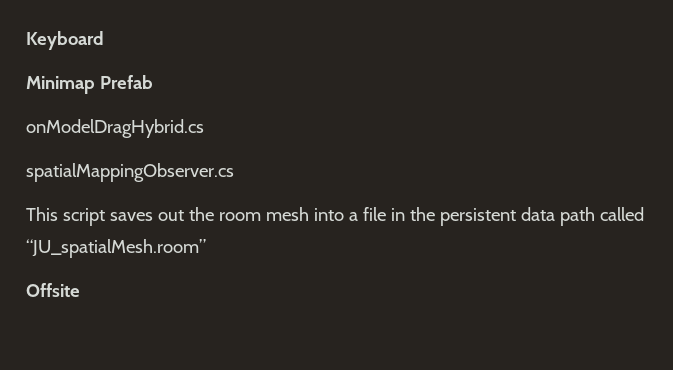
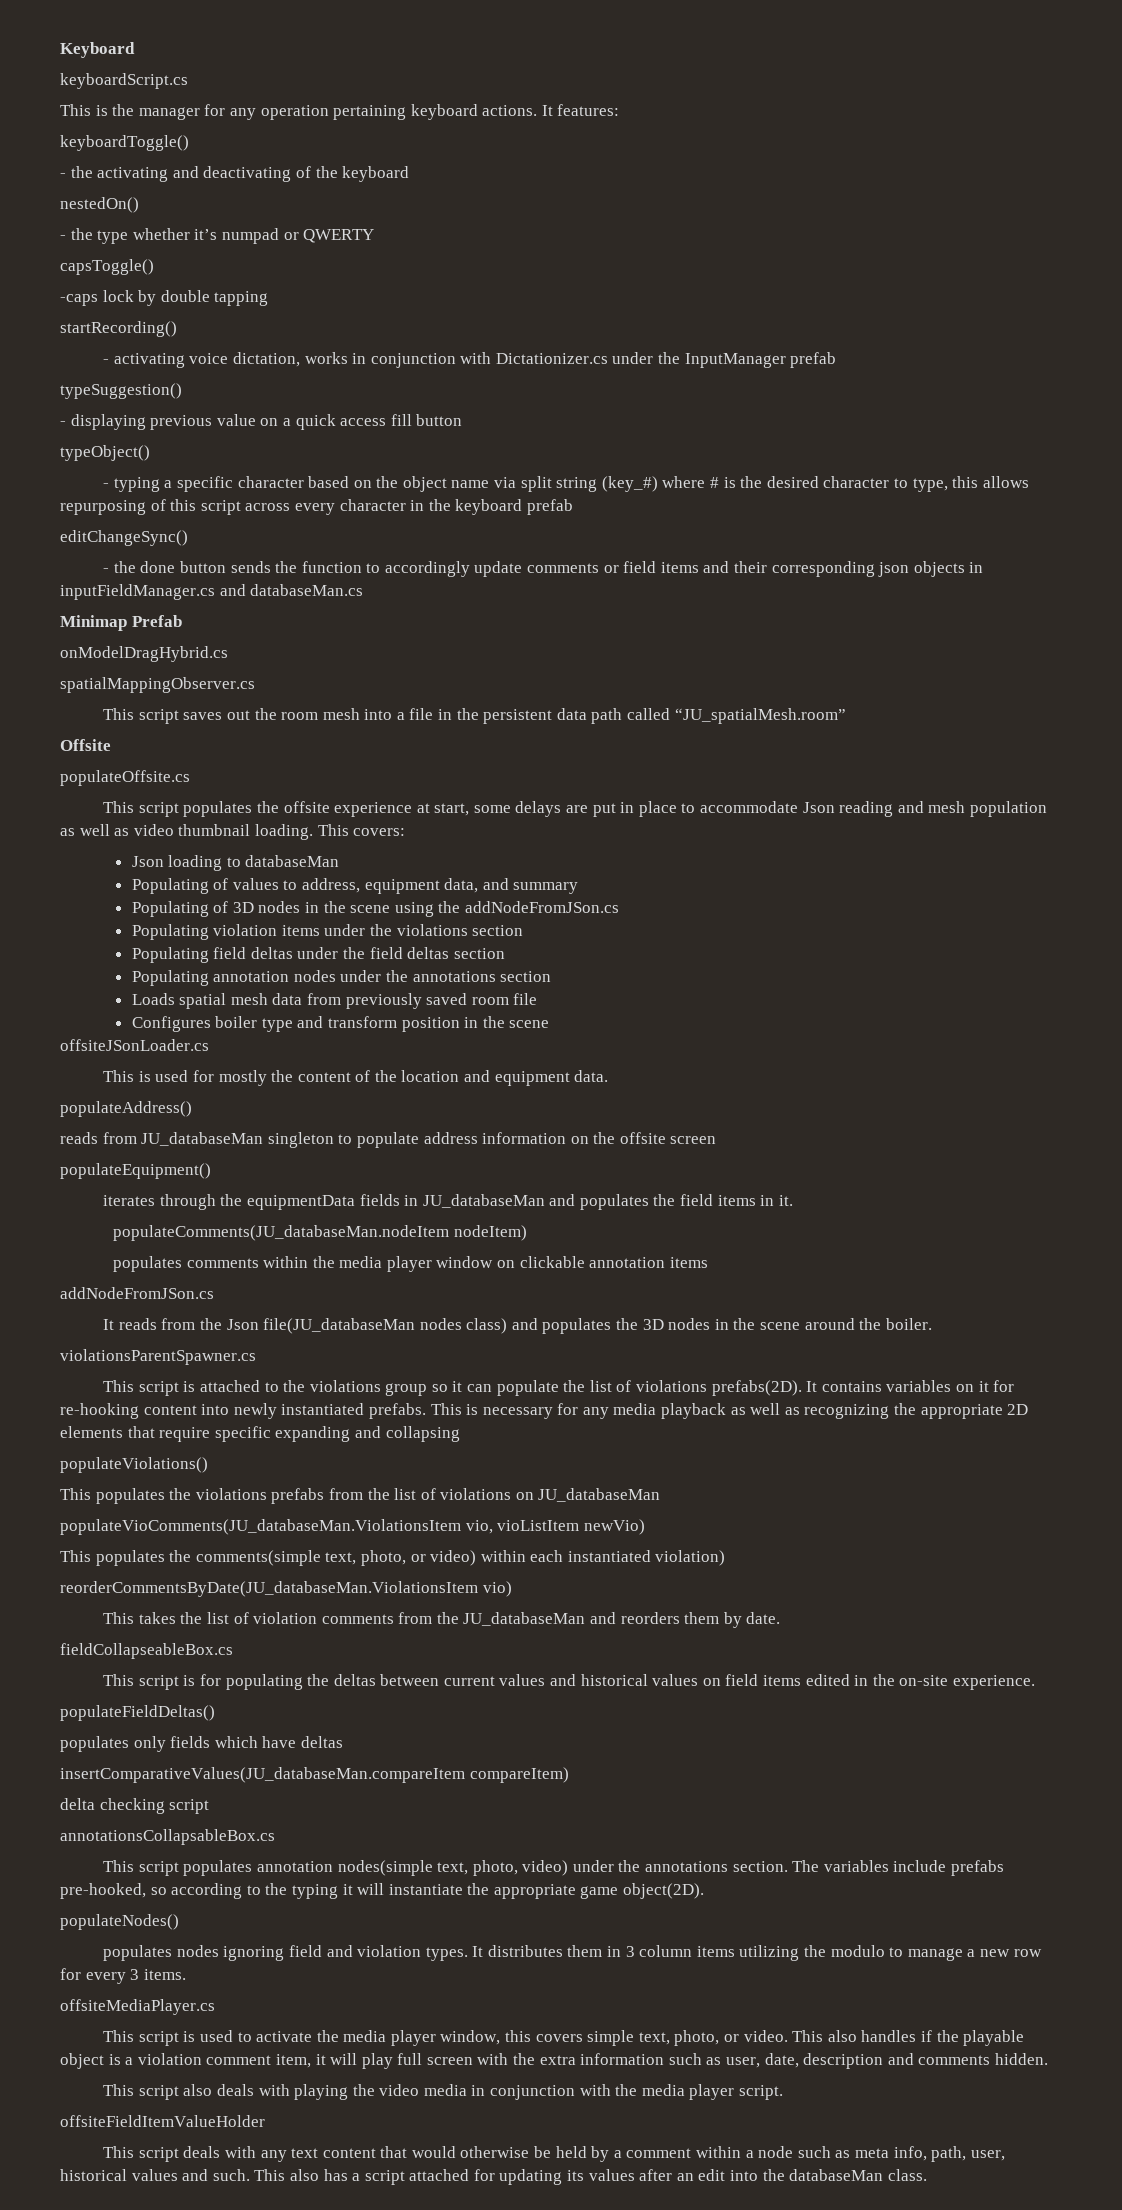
+ keyboardScript.cs
+ This is the manager for any operation pertaining keyboard actions. It features:
+ keyboardToggle()
+ - the activating and deactivating of the keyboard
+ nestedOn()
+ - the type whether it’s numpad or QWERTY
+ capsToggle()
+ -caps lock by double tapping
+ startRecording()
+ - activating voice dictation, works in conjunction with Dictationizer.cs under the InputManager prefab
+ typeSuggestion()
+ - displaying previous value on a quick access fill button
+ typeObject()
+ - typing a specific character based on the object name via split string (key_#) where # is the desired character to type, this allows repurposing of this script across every character in the keyboard prefab
+ editChangeSync()
+ - the done button sends the function to accordingly update comments or field items and their corresponding json objects in inputFieldManager.cs and databaseMan.cs
+ populateOffsite.cs
+ This script populates the offsite experience at start, some delays are put in place to accommodate Json reading and mesh population as well as video thumbnail loading. This covers:
+ Json loading to databaseMan
+ Populating of values to address, equipment data, and summary
+ Populating of 3D nodes in the scene using the addNodeFromJSon.cs
+ Populating violation items under the violations section
+ Populating field deltas under the field deltas section
+ Populating annotation nodes under the annotations section
+ Loads spatial mesh data from previously saved room file
+ Configures boiler type and transform position in the scene
+ offsiteJSonLoader.cs
+ This is used for mostly the content of the location and equipment data.
+ populateAddress()
+ reads from JU_databaseMan singleton to populate address information on the offsite screen
+ populateEquipment()
+ iterates through the equipmentData fields in JU_databaseMan and populates the field items in it.
+ populateComments(JU_databaseMan.nodeItem nodeItem)
+ populates comments within the media player window on clickable annotation items
+ addNodeFromJSon.cs
+ It reads from the Json file(JU_databaseMan nodes class) and populates the 3D nodes in the scene around the boiler.
+ violationsParentSpawner.cs
+ This script is attached to the violations group so it can populate the list of violations prefabs(2D). It contains variables on it for re-hooking content into newly instantiated prefabs. This is necessary for any media playback as well as recognizing the appropriate 2D elements that require specific expanding and collapsing
+ populateViolations()
+ This populates the violations prefabs from the list of violations on JU_databaseMan
+ populateVioComments(JU_databaseMan.ViolationsItem vio, vioListItem newVio)
+ This populates the comments(simple text, photo, or video) within each instantiated violation)
+ reorderCommentsByDate(JU_databaseMan.ViolationsItem vio)
+ This takes the list of violation comments from the JU_databaseMan and reorders them by date.
+ fieldCollapseableBox.cs
+ This script is for populating the deltas between current values and historical values on field items edited in the on-site experience.
+ populateFieldDeltas()
+ populates only fields which have deltas
+ insertComparativeValues(JU_databaseMan.compareItem compareItem)
+ delta checking script
+ annotationsCollapsableBox.cs
+ This script populates annotation nodes(simple text, photo, video) under the annotations section. The variables include prefabs pre-hooked, so according to the typing it will instantiate the appropriate game object(2D).
+ populateNodes()
+ populates nodes ignoring field and violation types. It distributes them in 3 column items utilizing the modulo to manage a new row for every 3 items.
+ offsiteMediaPlayer.cs
+ This script is used to activate the media player window, this covers simple text, photo, or video. This also handles if the playable object is a violation comment item, it will play full screen with the extra information such as user, date, description and comments hidden.
+ This script also deals with playing the video media in conjunction with the media player script.
+ offsiteFieldItemValueHolder
+ This script deals with any text content that would otherwise be held by a comment within a node such as meta info, path, user, historical values and such. This also has a script attached for updating its values after an edit into the databaseMan class.

